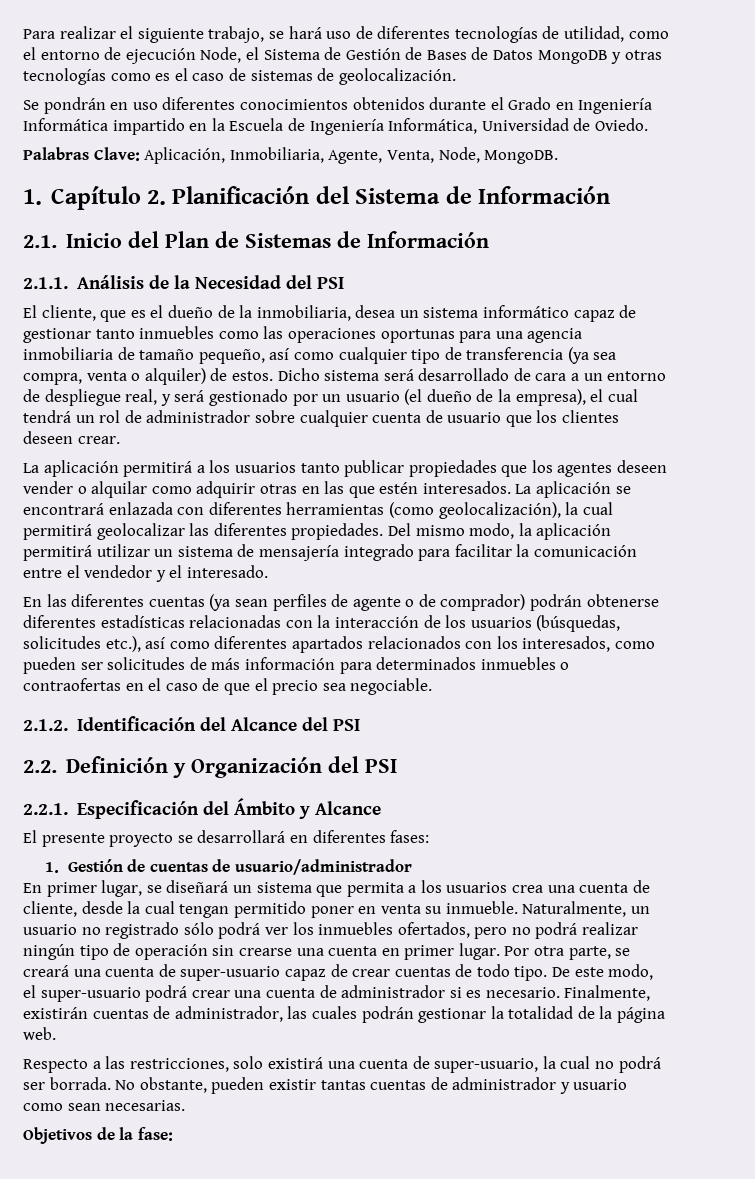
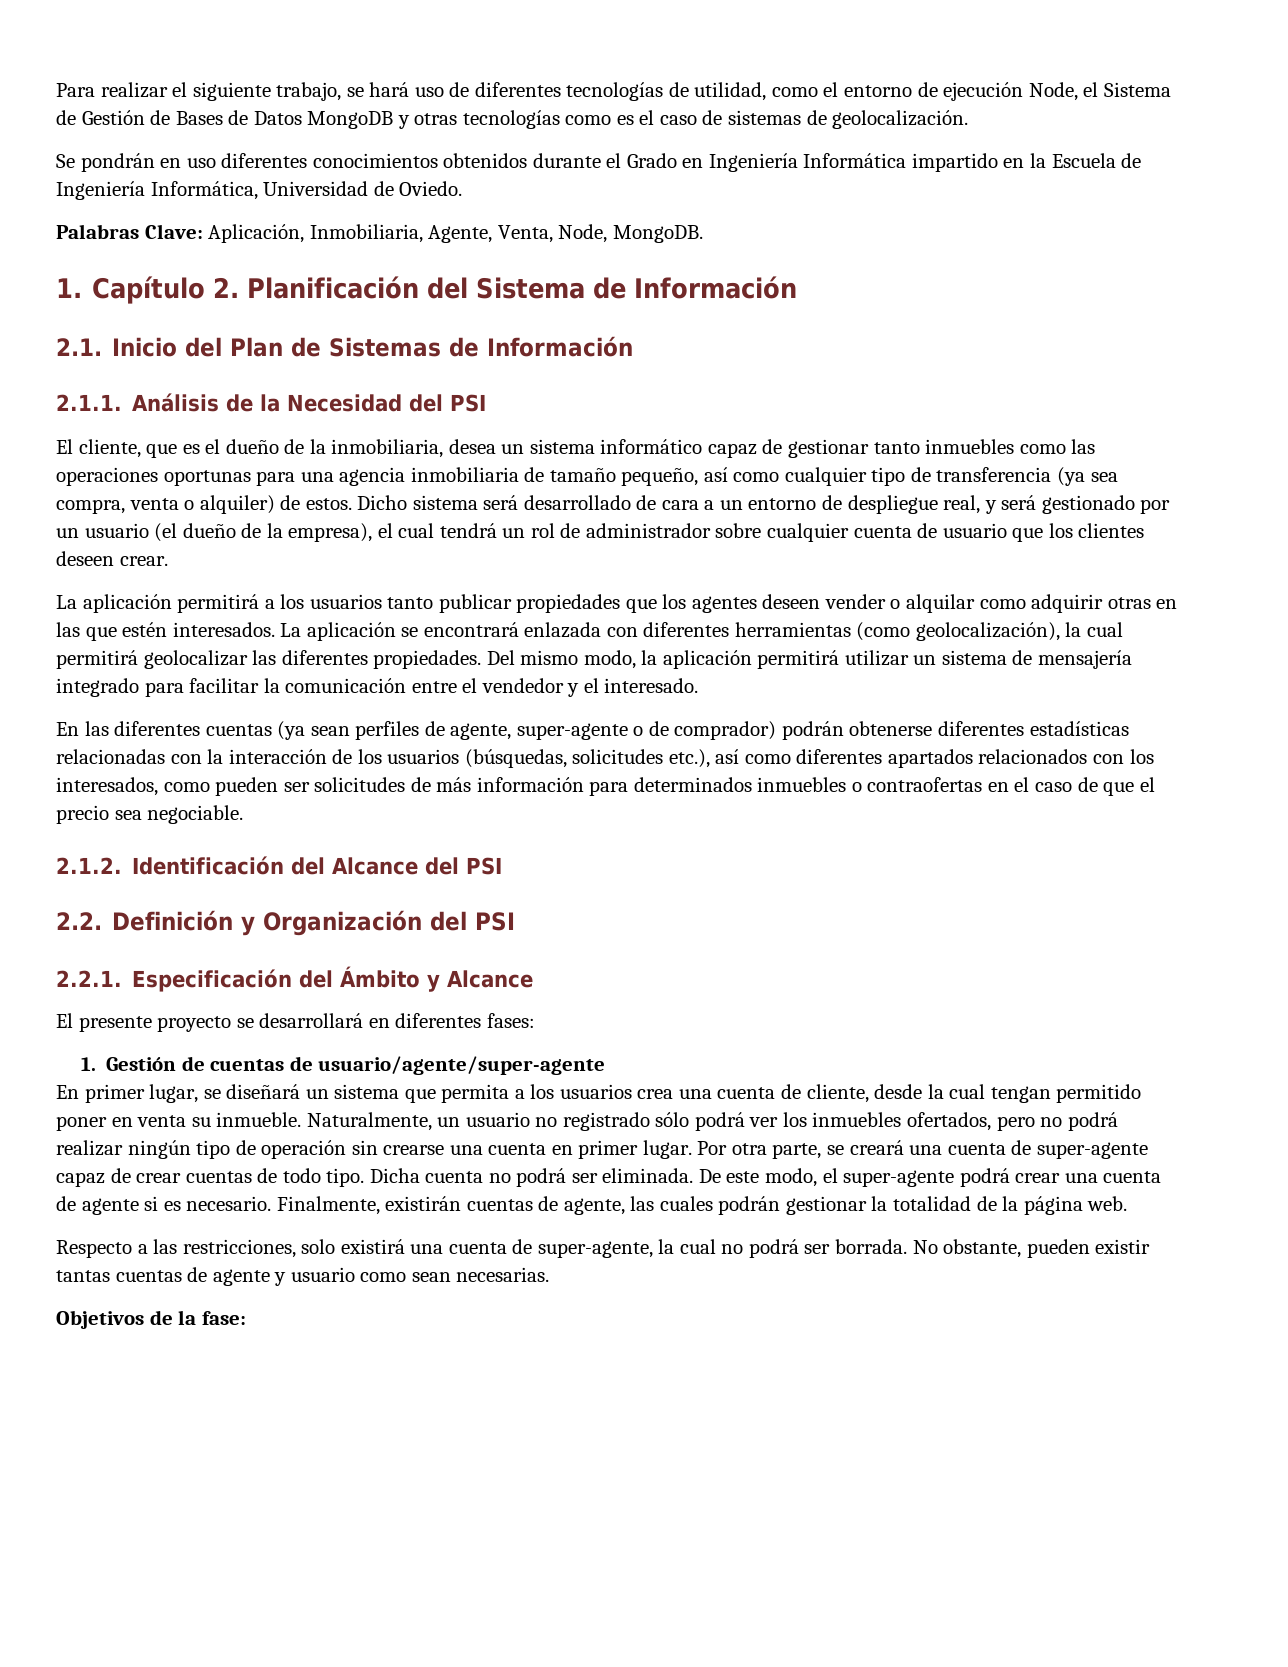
- En las diferentes cuentas (ya sean perfiles de agente o de comprador) podrán obtenerse diferentes estadísticas relacionadas con la interacción de los usuarios (búsquedas, solicitudes etc.), así como diferentes apartados relacionados con los interesados, como pueden ser solicitudes de más información para determinados inmuebles o contraofertas en el caso de que el precio sea negociable.
+ En las diferentes cuentas (ya sean perfiles de agente, super-agente o de comprador) podrán obtenerse diferentes estadísticas relacionadas con la interacción de los usuarios (búsquedas, solicitudes etc.), así como diferentes apartados relacionados con los interesados, como pueden ser solicitudes de más información para determinados inmuebles o contraofertas en el caso de que el precio sea negociable.
- 1. Gestión de cuentas de usuario/administrador
+ 1. Gestión de cuentas de usuario/agente/super-agente
- Por otra parte, se creará una cuenta de super-usuario capaz de crear cuentas de todo tipo.
+ Por otra parte, se creará una cuenta de super-agente capaz de crear cuentas de todo tipo.
+ Dicha cuenta no podrá ser eliminada.
- De este modo, el super-usuario podrá crear una cuenta de administrador si es necesario.
+ De este modo, el super-agente podrá crear una cuenta de agente si es necesario.
- Finalmente, existirán cuentas de administrador, las cuales podrán gestionar la totalidad de la página web.
+ Finalmente, existirán cuentas de agente, las cuales podrán gestionar la totalidad de la página web.
- Respecto a las restricciones, solo existirá una cuenta de super-usuario, la cual no podrá ser borrada.
+ Respecto a las restricciones, solo existirá una cuenta de super-agente, la cual no podrá ser borrada.
- No obstante, pueden existir tantas cuentas de administrador y usuario como sean necesarias.
+ No obstante, pueden existir tantas cuentas de agente y usuario como sean necesarias.

